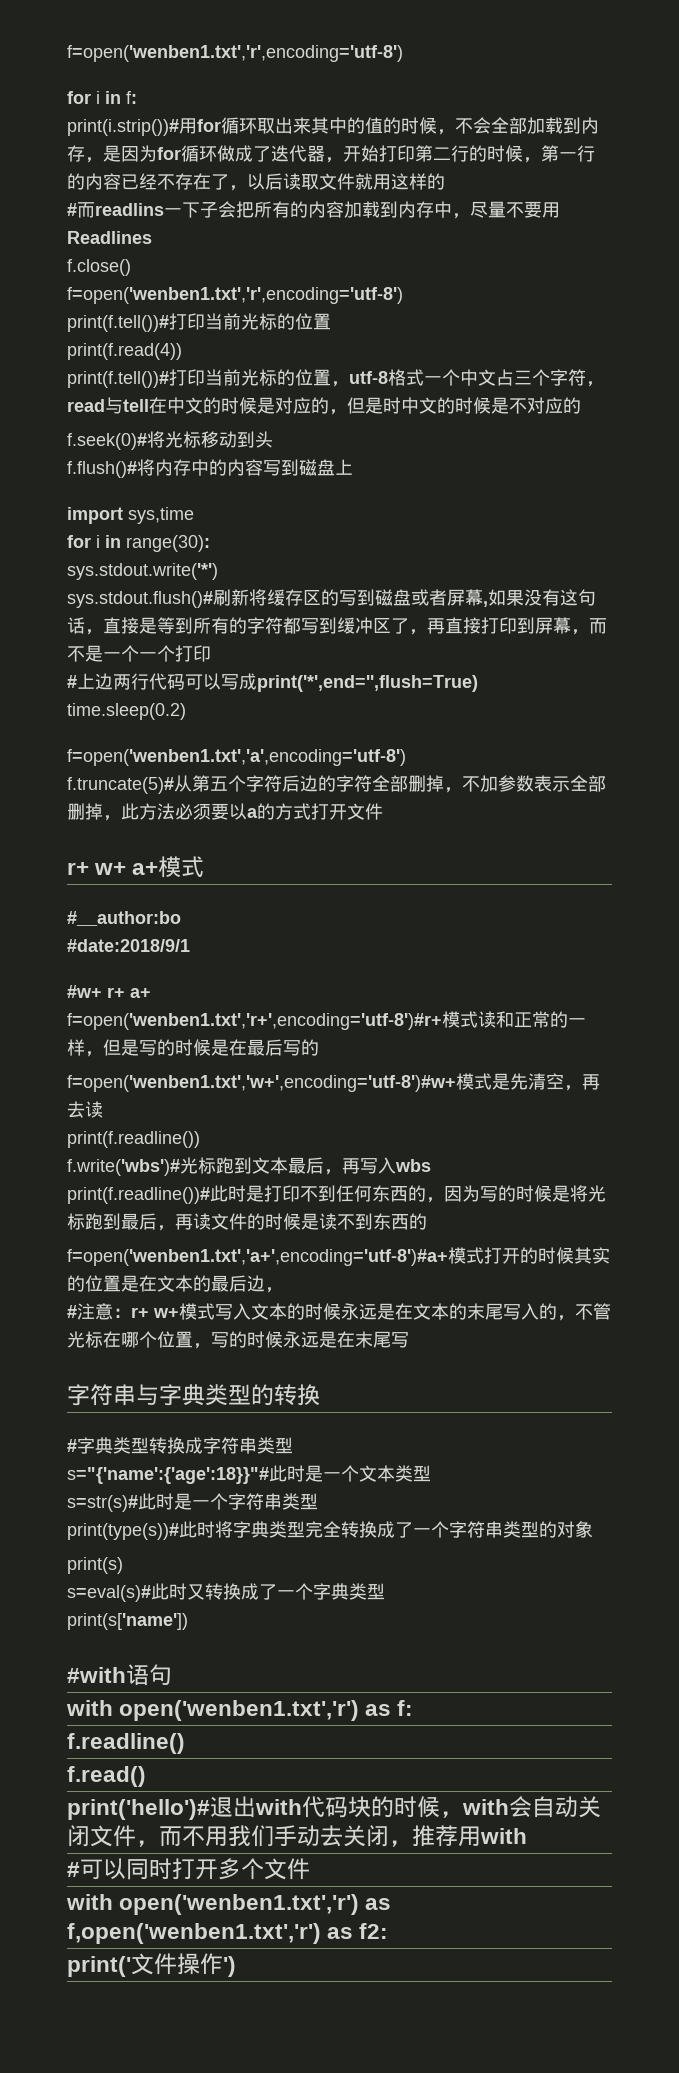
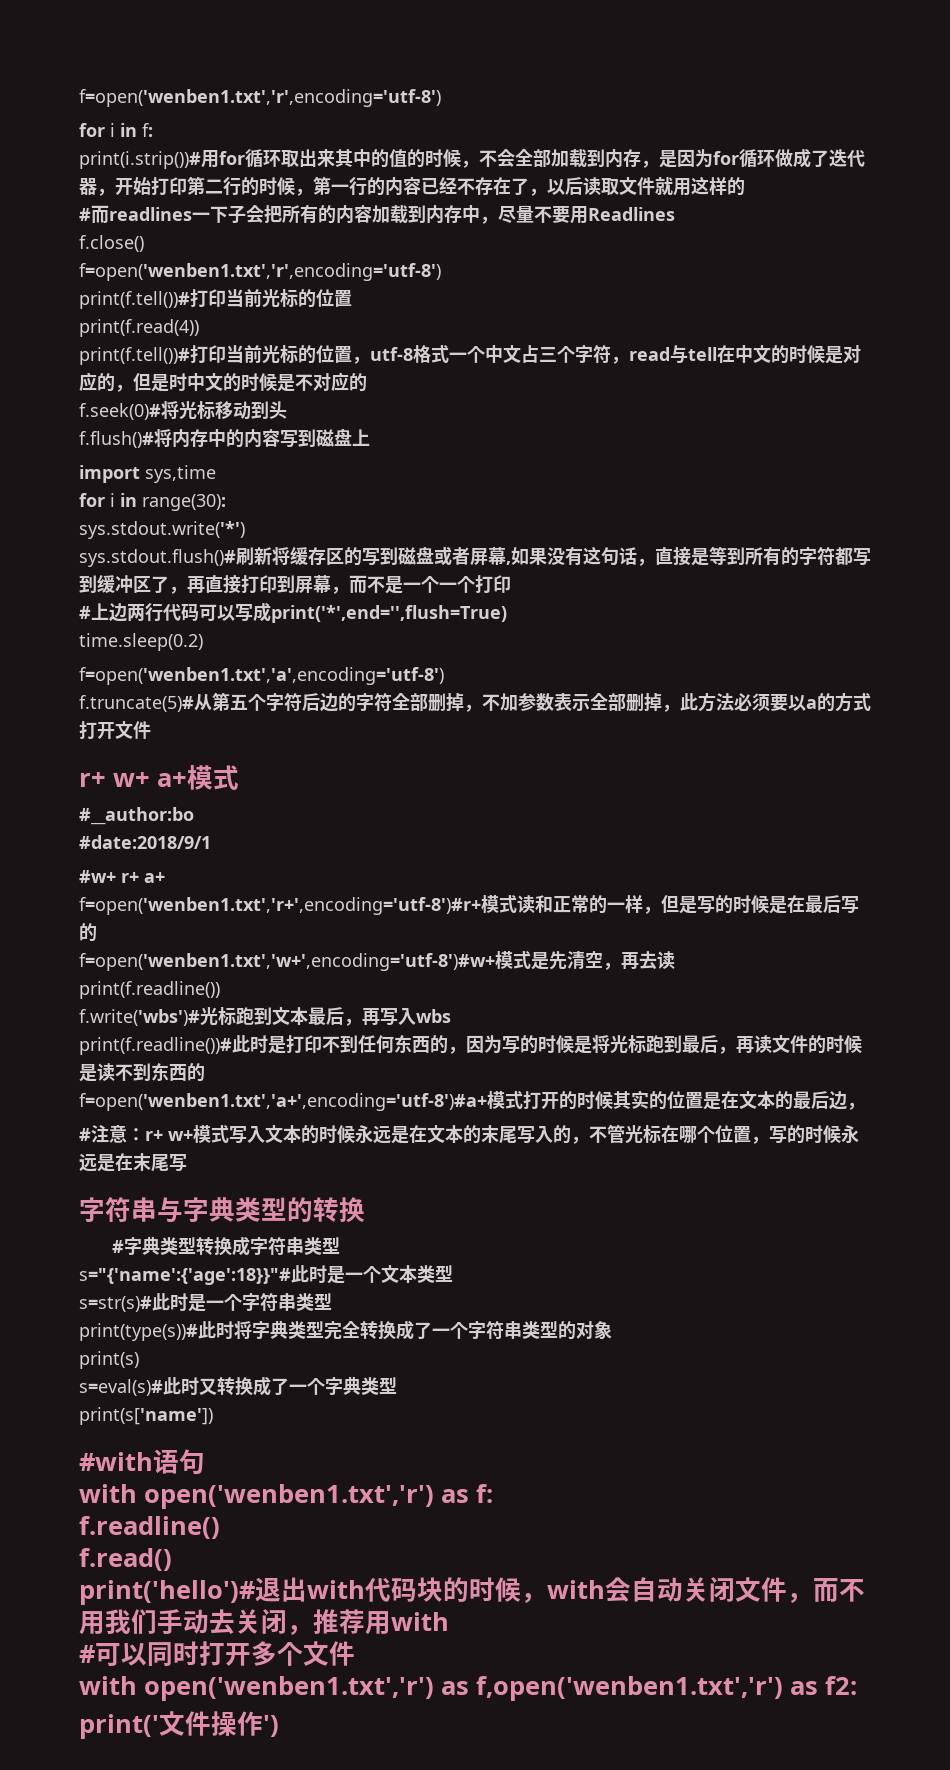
- #而readlins一下子会把所有的内容加载到内存中，尽量不要用Readlines
+ #而readlines一下子会把所有的内容加载到内存中，尽量不要用Readlines

